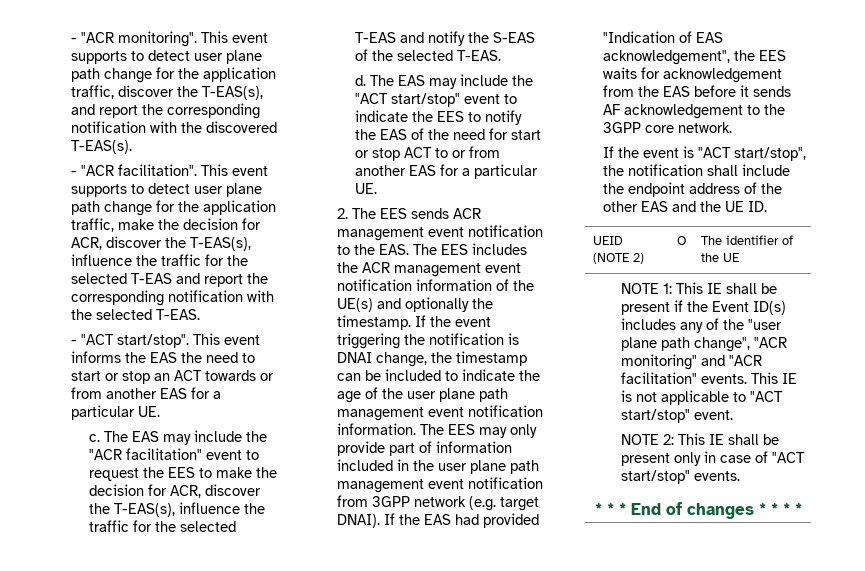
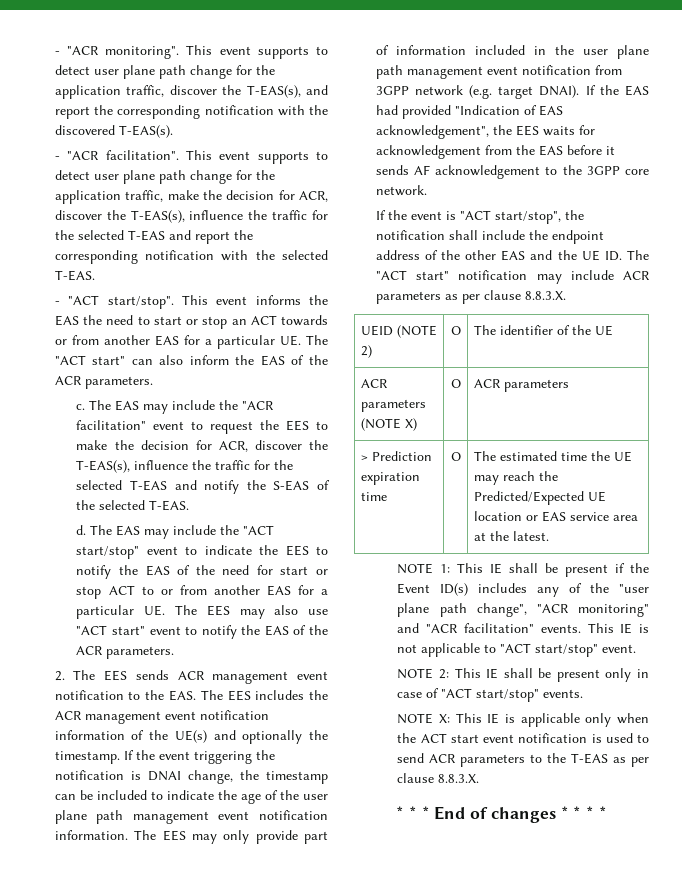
- This event informs the EAS the need to start or stop an ACT towards or from another EAS for a particular UE.
+ This event informs the EAS the need to start or stop an ACT towards or from another EAS for a particular UE. The "ACT start" can also inform the EAS of the ACR parameters.
- The EAS may include the "ACT start/stop" event to indicate the EES to notify the EAS of the need for start or stop ACT to or from another EAS for a particular UE.
+ The EAS may include the "ACT start/stop" event to indicate the EES to notify the EAS of the need for start or stop ACT to or from another EAS for a particular UE. The EES may also use "ACT start" event to notify the EAS of the ACR parameters.
- If the event is "ACT start/stop", the notification shall include the endpoint address of the other EAS and the UE ID.
+ If the event is "ACT start/stop", the notification shall include the endpoint address of the other EAS and the UE ID. The "ACT start" notification may include ACR parameters as per clause 8.8.3.X.
+ ACR parameters (NOTE X) | O | ACR parameters
+ > Prediction expiration time | O | The estimated time the UE may reach the Predicted/Expected UE location or EAS service area at the latest.
+ NOTE X: This IE is applicable only when the ACT start event notification is used to send ACR parameters to the T-EAS as per clause 8.8.3.X.

